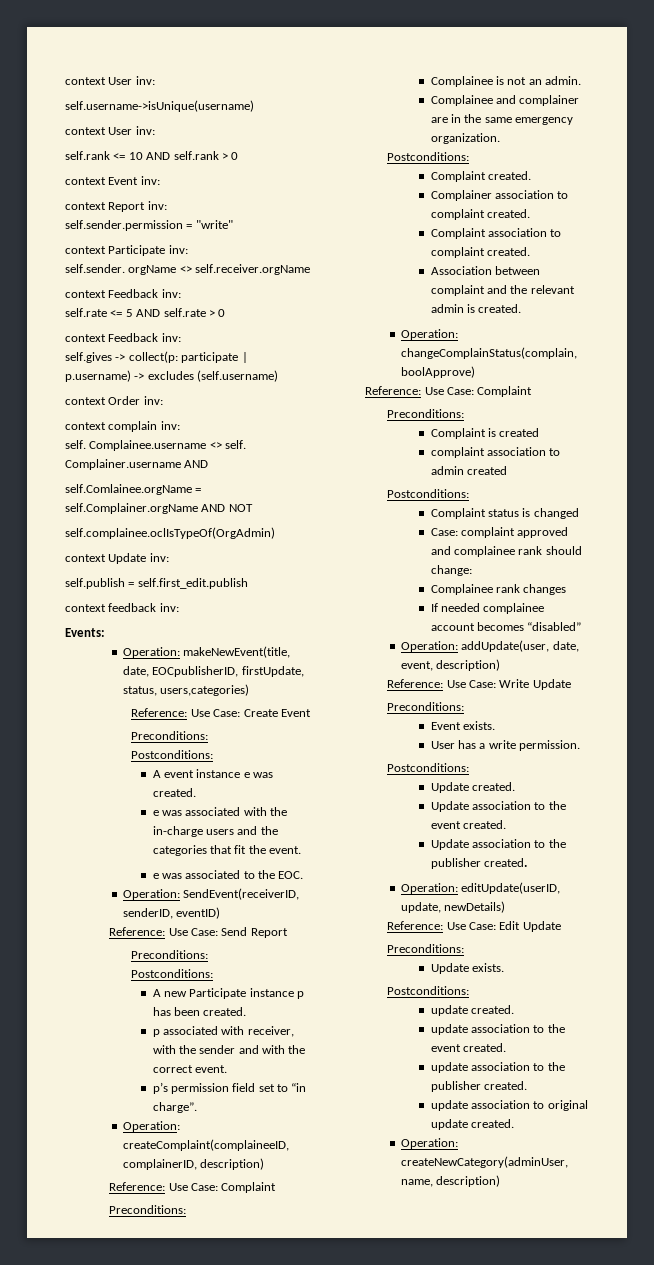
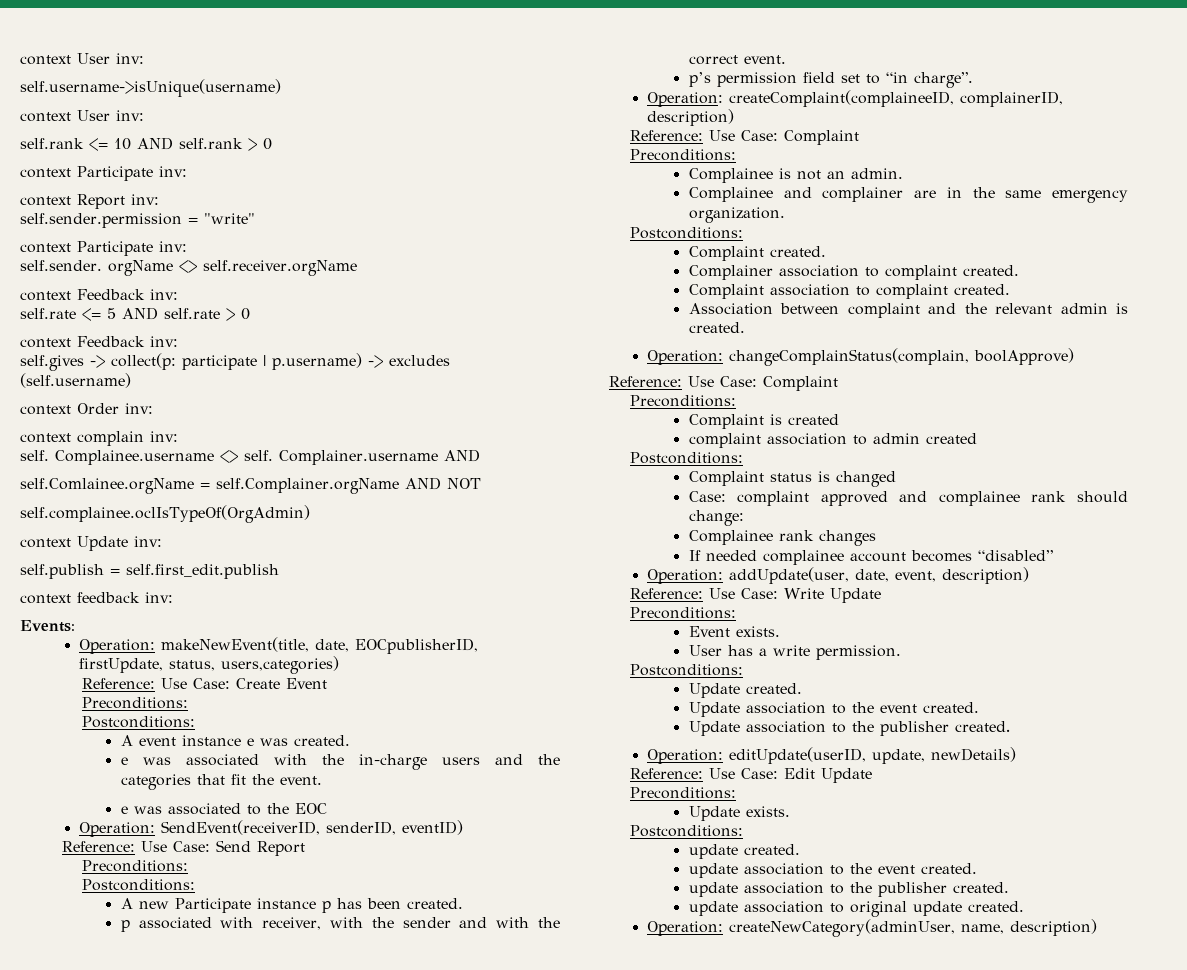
  self.rank <= 10 AND self.rank > 0
- context Event inv:
+ context Participate inv:
- e was associated to the EOC.
+ e was associated to the EOC

